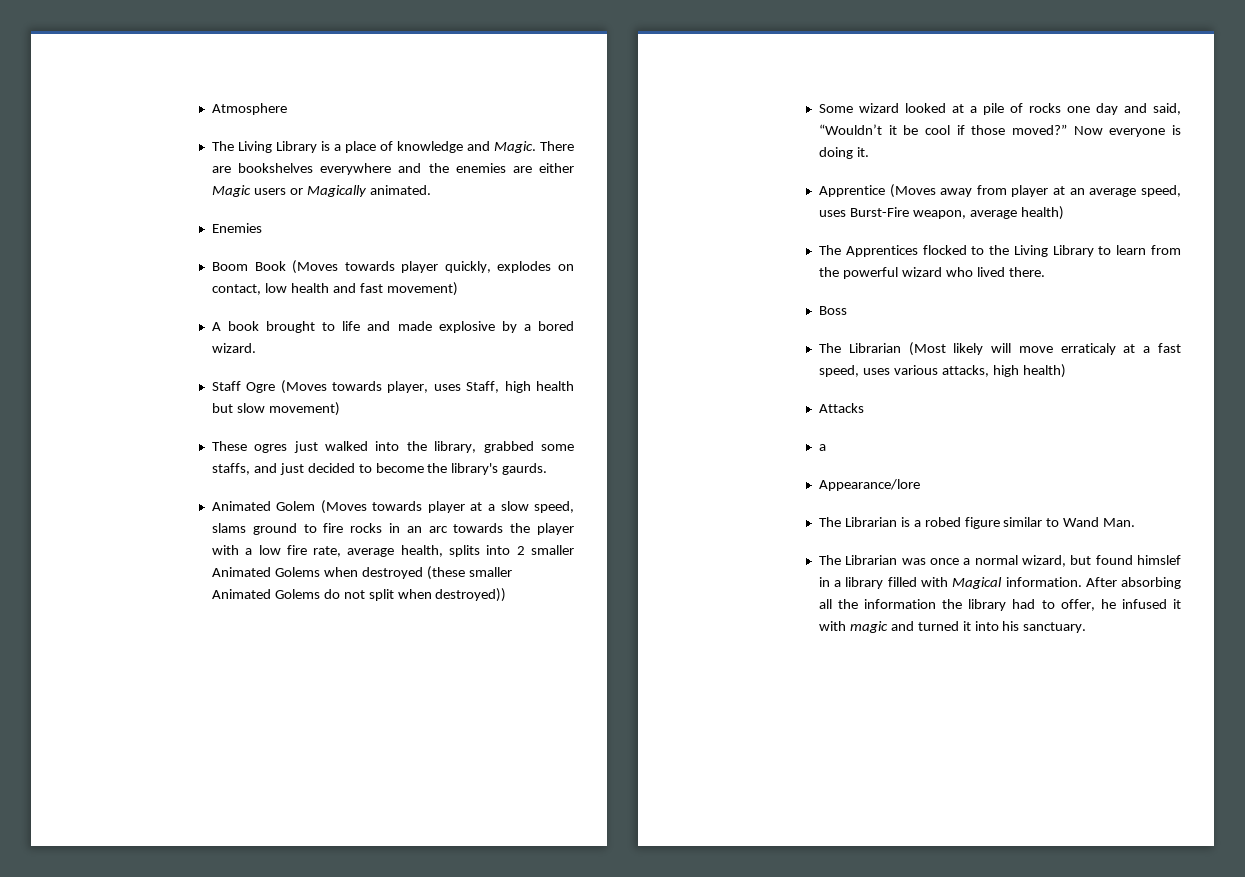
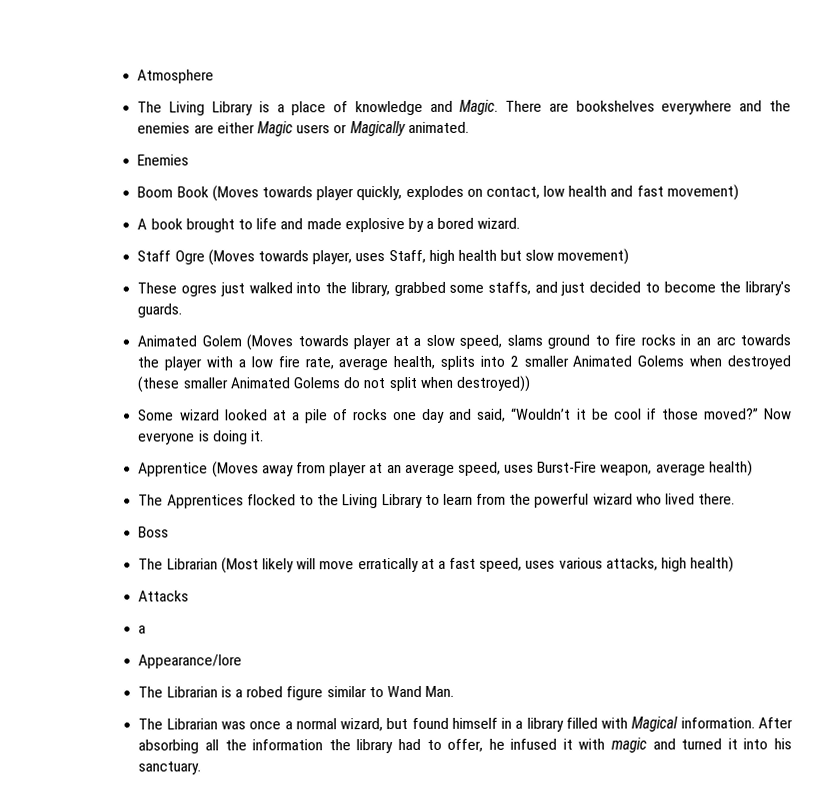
- These ogres just walked into the library, grabbed some staffs, and just decided to become the library's gaurds.
+ These ogres just walked into the library, grabbed some staffs, and just decided to become the library's guards.
- The Librarian (Most likely will move erraticaly at a fast speed, uses various attacks, high health)
+ The Librarian (Most likely will move erratically at a fast speed, uses various attacks, high health)
- The Librarian was once a normal wizard, but found himslef in a library filled with Magical information.
+ The Librarian was once a normal wizard, but found himself in a library filled with Magical information.

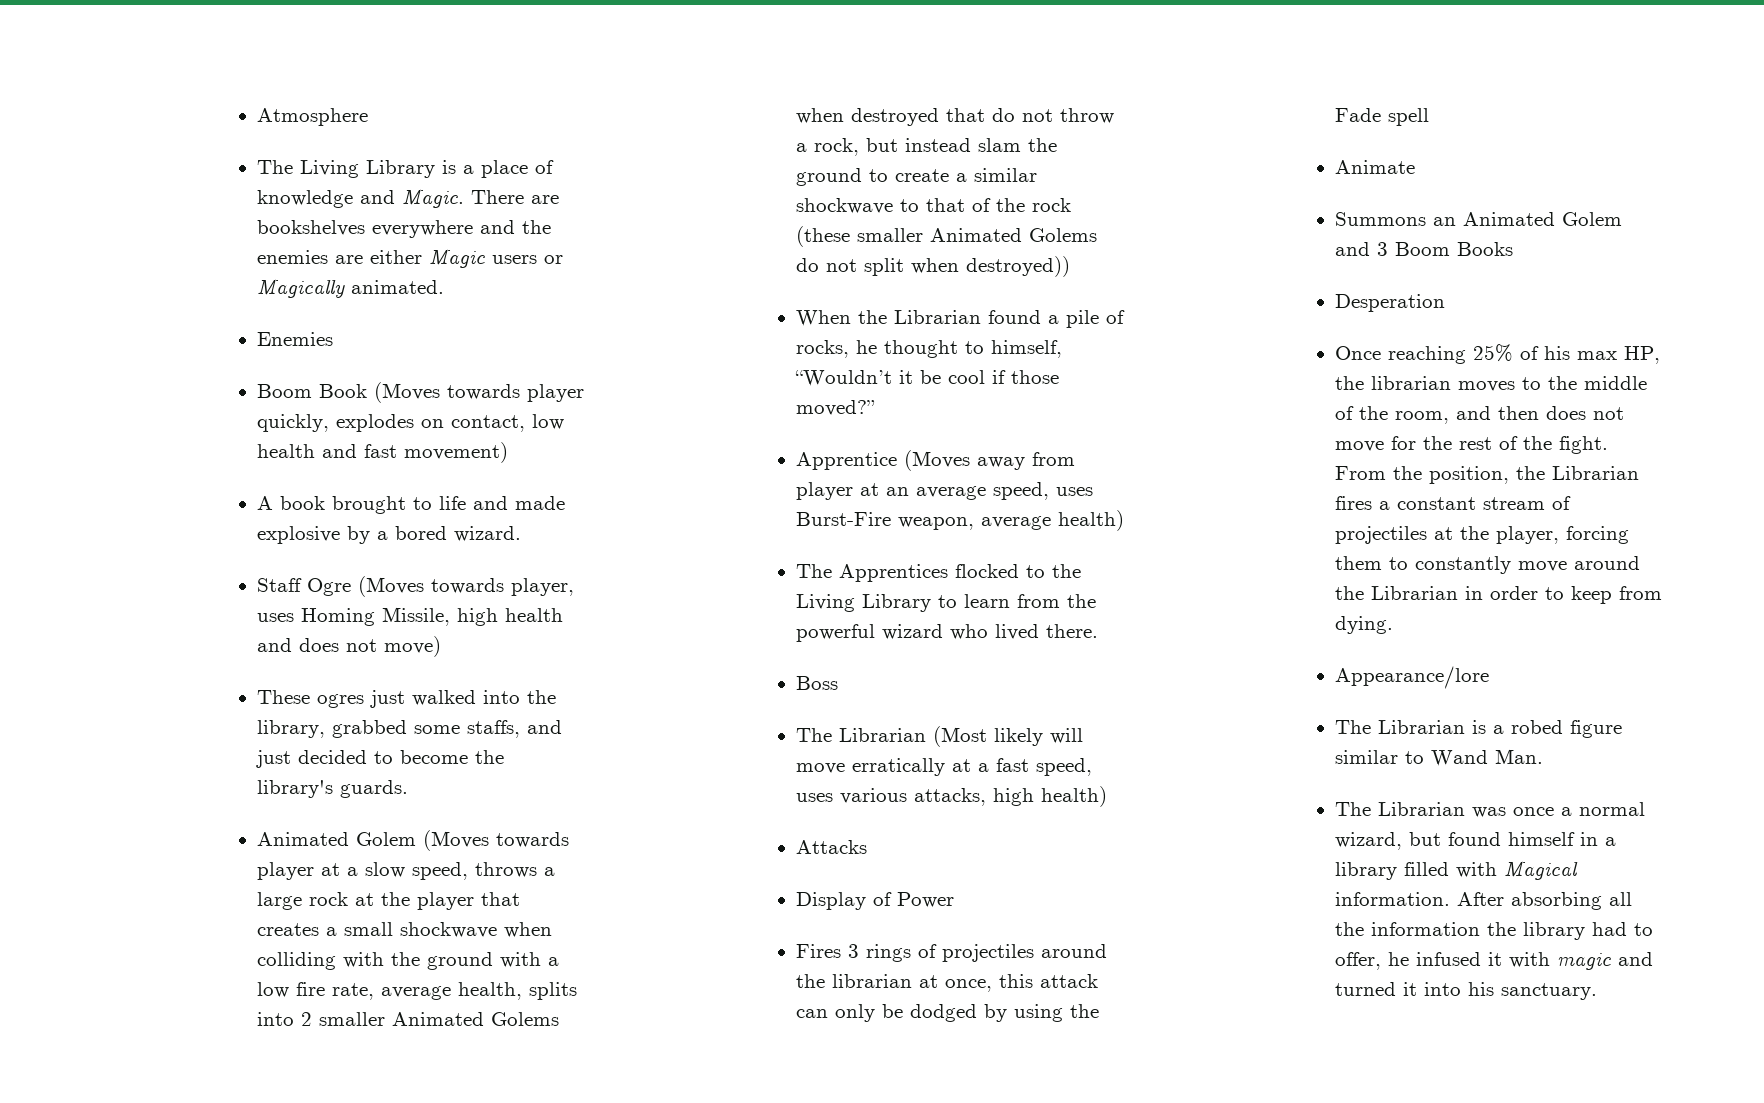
- Staff Ogre (Moves towards player, uses Staff, high health but slow movement)
+ Staff Ogre (Moves towards player, uses Homing Missile, high health and does not move)
- Animated Golem (Moves towards player at a slow speed, slams ground to fire rocks in an arc towards the player with a low fire rate, average health, splits into 2 smaller Animated Golems when destroyed (these smaller Animated Golems do not split when destroyed))
+ Animated Golem (Moves towards player at a slow speed, throws a large rock at the player that creates a small shockwave when colliding with the ground with a low fire rate, average health, splits into 2 smaller Animated Golems when destroyed that do not throw a rock, but instead slam the ground to create a similar shockwave to that of the rock (these smaller Animated Golems do not split when destroyed))
- Some wizard looked at a pile of rocks one day and said, “Wouldn’t it be cool if those moved?” Now everyone is doing it.
+ When the Librarian found a pile of rocks, he thought to himself, “Wouldn’t it be cool if those moved?”
  Attacks
- a
+ Display of Power
+ Fires 3 rings of projectiles around the librarian at once, this attack can only be dodged by using the Fade spell
+ Animate
+ Summons an Animated Golem and 3 Boom Books
+ Desperation
+ Once reaching 25% of his max HP, the librarian moves to the middle of the room, and then does not move for the rest of the fight. From the position, the Librarian fires a constant stream of projectiles at the player, forcing them to constantly move around the Librarian in order to keep from dying.

